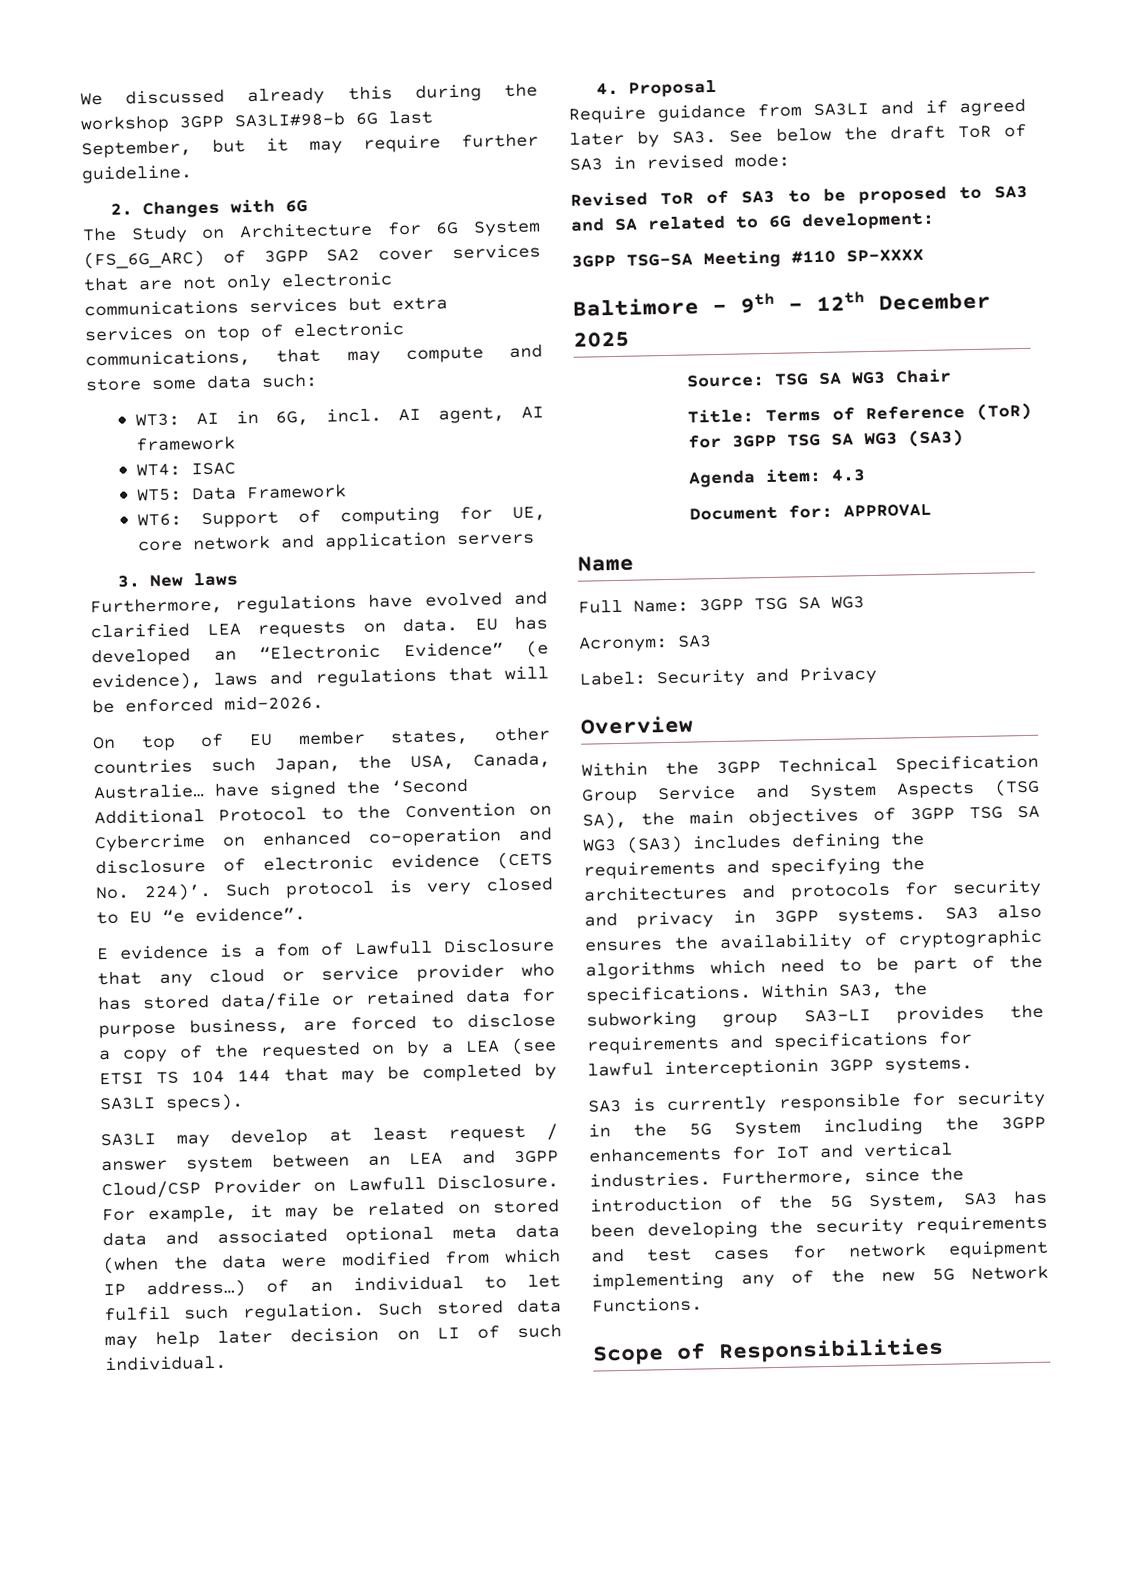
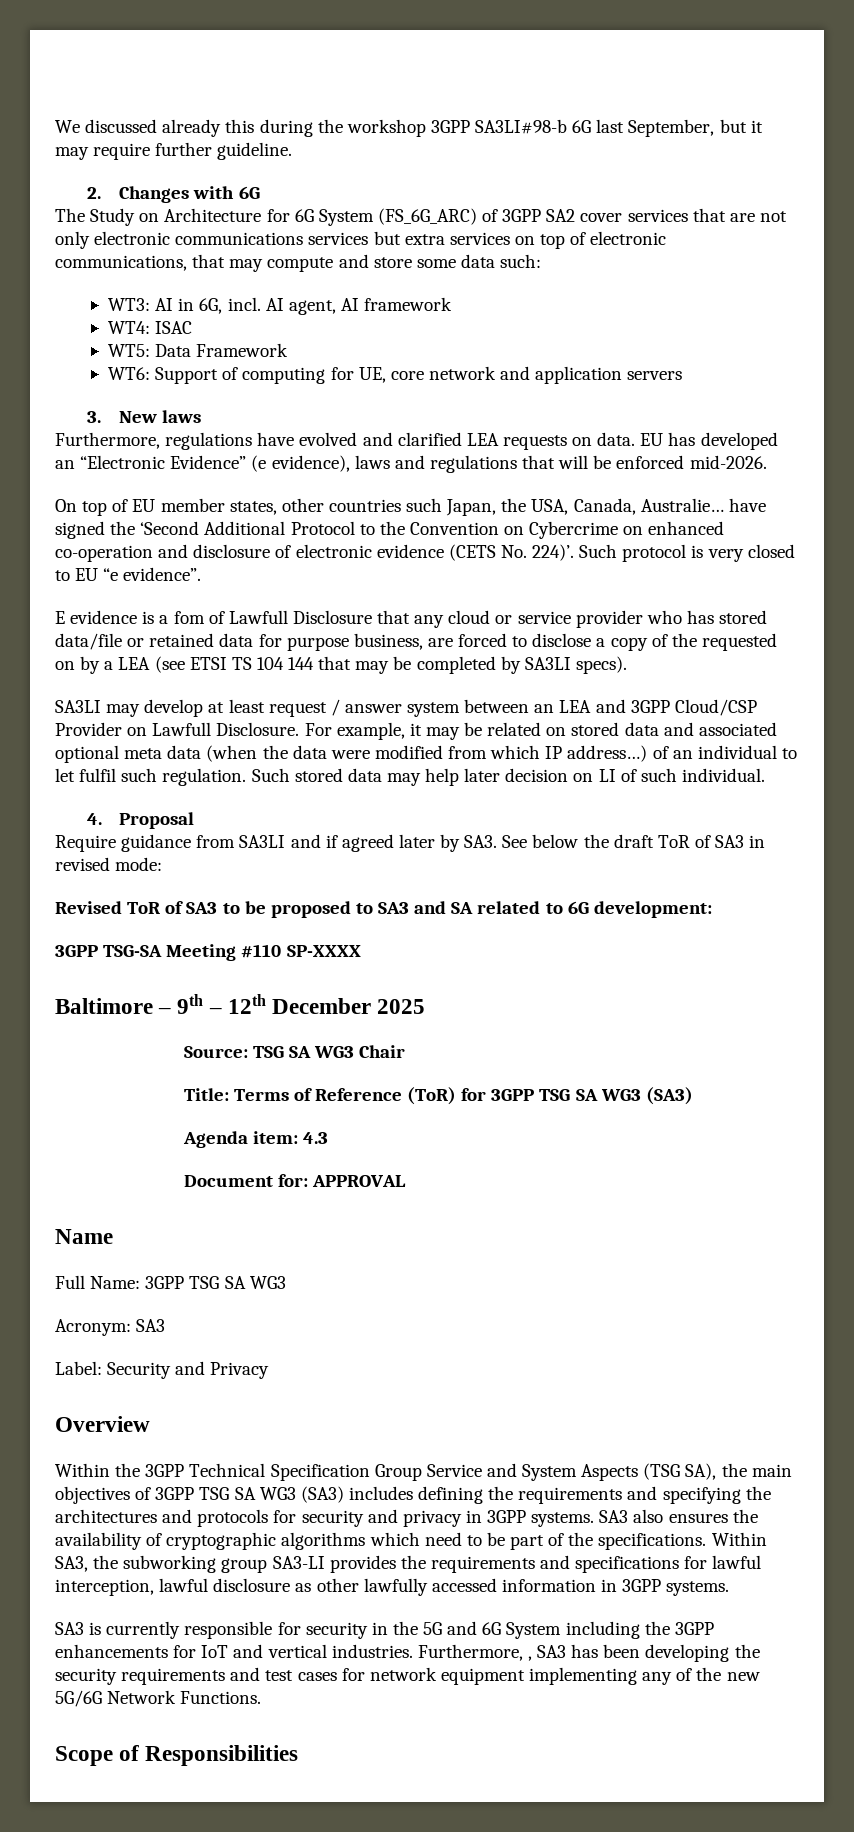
- Within SA3, the subworking group SA3-LI provides the requirements and specifications for lawful interceptionin 3GPP systems.
+ Within SA3, the subworking group SA3-LI provides the requirements and specifications for lawful interception, lawful disclosure as other lawfully accessed information in 3GPP systems.
- SA3 is currently responsible for security in the 5G System including the 3GPP enhancements for IoT and vertical industries.
+ SA3 is currently responsible for security in the 5G and 6G System including the 3GPP enhancements for IoT and vertical industries.
- Furthermore, since the introduction of the 5G System, SA3 has been developing the security requirements and test cases for network equipment implementing any of the new 5G Network Functions.
+ Furthermore, , SA3 has been developing the security requirements and test cases for network equipment implementing any of the new 5G/6G Network Functions.

